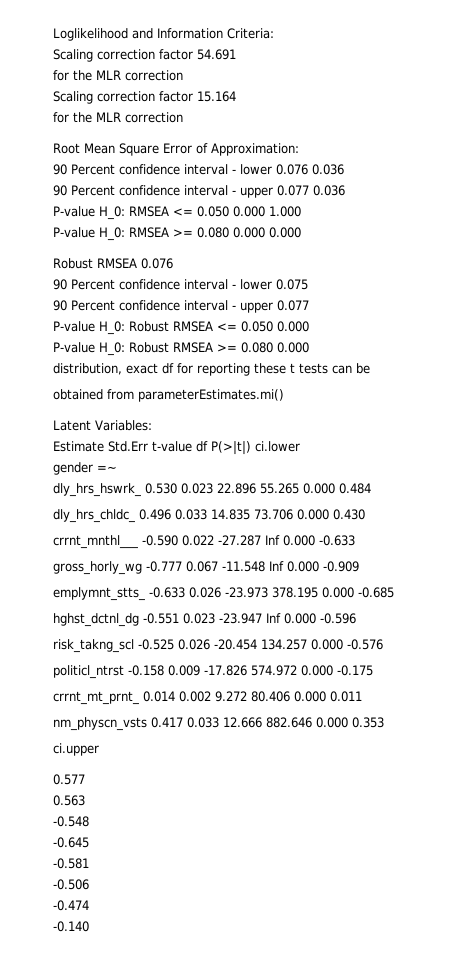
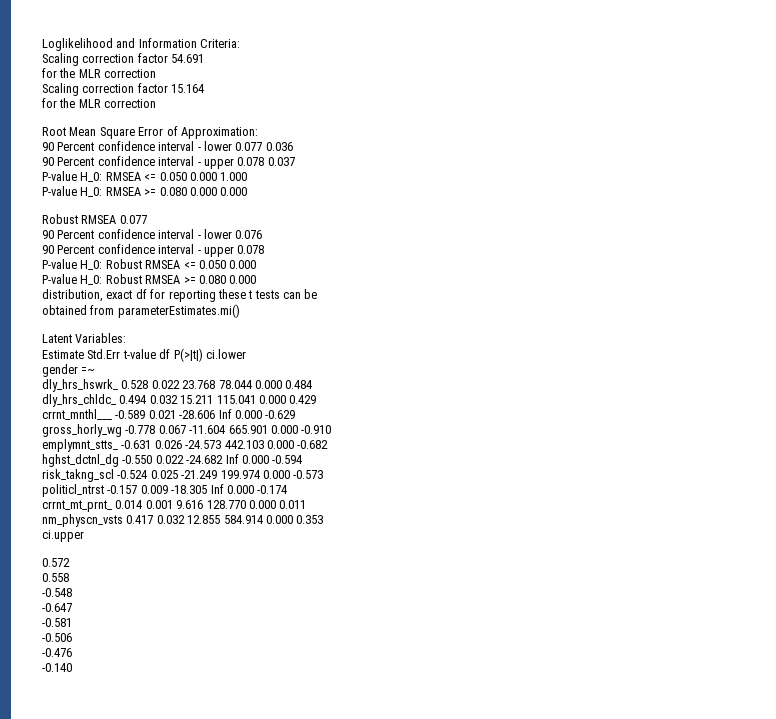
- 90 Percent confidence interval - lower 0.076 0.036
+ 90 Percent confidence interval - lower 0.077 0.036
- 90 Percent confidence interval - upper 0.077 0.036
+ 90 Percent confidence interval - upper 0.078 0.037
- Robust RMSEA 0.076
- 90 Percent confidence interval - lower 0.075
- 90 Percent confidence interval - upper 0.077
+ Robust RMSEA 0.077
+ 90 Percent confidence interval - lower 0.076
+ 90 Percent confidence interval - upper 0.078
- dly_hrs_hswrk_ 0.530 0.023 22.896 55.265 0.000 0.484
+ dly_hrs_hswrk_ 0.528 0.022 23.768 78.044 0.000 0.484
- dly_hrs_chldc_ 0.496 0.033 14.835 73.706 0.000 0.430
- crrnt_mnthl___ -0.590 0.022 -27.287 Inf 0.000 -0.633
+ dly_hrs_chldc_ 0.494 0.032 15.211 115.041 0.000 0.429
+ crrnt_mnthl___ -0.589 0.021 -28.606 Inf 0.000 -0.629
- gross_horly_wg -0.777 0.067 -11.548 Inf 0.000 -0.909
- emplymnt_stts_ -0.633 0.026 -23.973 378.195 0.000 -0.685
- hghst_dctnl_dg -0.551 0.023 -23.947 Inf 0.000 -0.596
- risk_takng_scl -0.525 0.026 -20.454 134.257 0.000 -0.576
- politicl_ntrst -0.158 0.009 -17.826 574.972 0.000 -0.175
+ gross_horly_wg -0.778 0.067 -11.604 665.901 0.000 -0.910
+ emplymnt_stts_ -0.631 0.026 -24.573 442.103 0.000 -0.682
+ hghst_dctnl_dg -0.550 0.022 -24.682 Inf 0.000 -0.594
+ risk_takng_scl -0.524 0.025 -21.249 199.974 0.000 -0.573
+ politicl_ntrst -0.157 0.009 -18.305 Inf 0.000 -0.174
- crrnt_mt_prnt_ 0.014 0.002 9.272 80.406 0.000 0.011
+ crrnt_mt_prnt_ 0.014 0.001 9.616 128.770 0.000 0.011
- nm_physcn_vsts 0.417 0.033 12.666 882.646 0.000 0.353
+ nm_physcn_vsts 0.417 0.032 12.855 584.914 0.000 0.353
- 0.577
- 0.563
+ 0.572
+ 0.558
- -0.645
+ -0.647
- -0.474
+ -0.476

